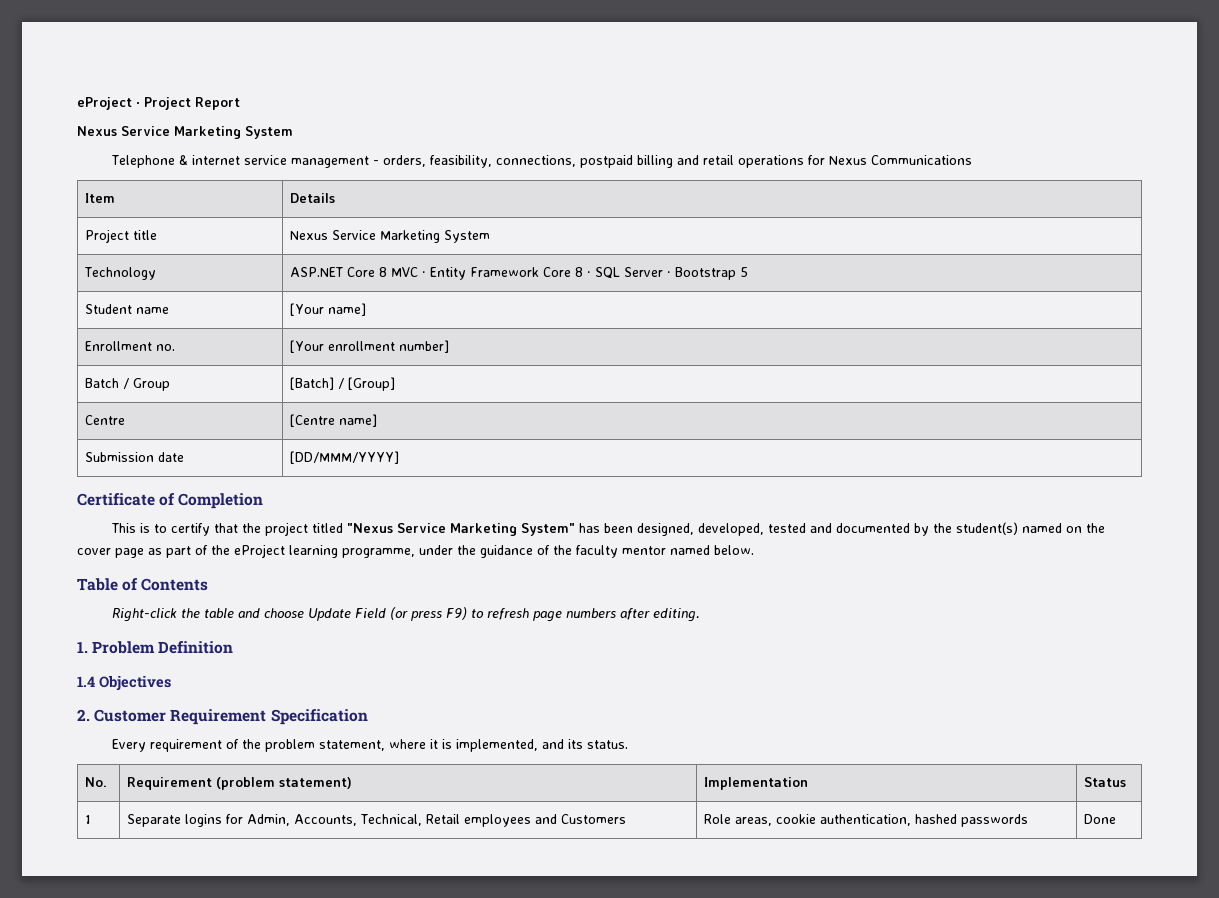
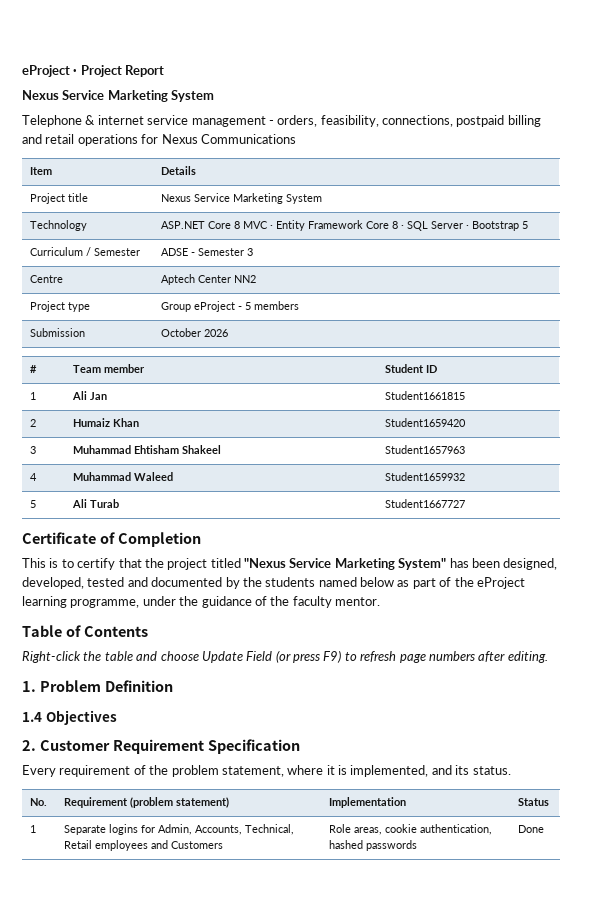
- Student name | [Your name]
- Enrollment no. | [Your enrollment number]
- Batch / Group | [Batch] / [Group]
- Centre | [Centre name]
- Submission date | [DD/MMM/YYYY]
+ Curriculum / Semester | ADSE - Semester 3
+ Centre | Aptech Center NN2
+ Project type | Group eProject - 5 members
+ Submission | October 2026
+ # | Team member | Student ID
+ 1 | Ali Jan | Student1661815
+ 2 | Humaiz Khan | Student1659420
+ 3 | Muhammad Ehtisham Shakeel | Student1657963
+ 4 | Muhammad Waleed | Student1659932
+ 5 | Ali Turab | Student1667727
- This is to certify that the project titled "Nexus Service Marketing System" has been designed, developed, tested and documented by the student(s) named on the cover page as part of the eProject learning programme, under the guidance of the faculty mentor named below.
+ This is to certify that the project titled "Nexus Service Marketing System" has been designed, developed, tested and documented by the students named below as part of the eProject learning programme, under the guidance of the faculty mentor.

